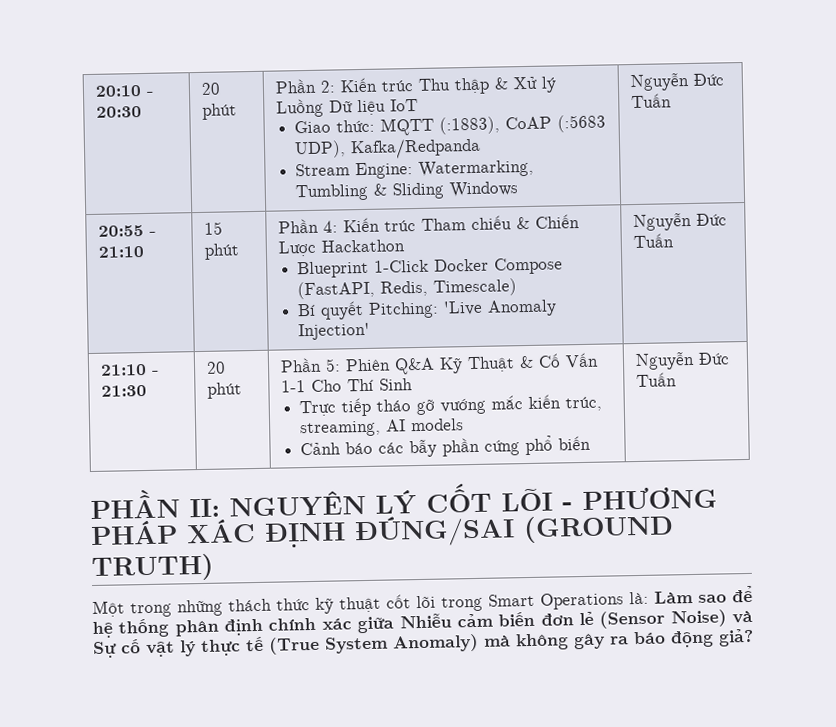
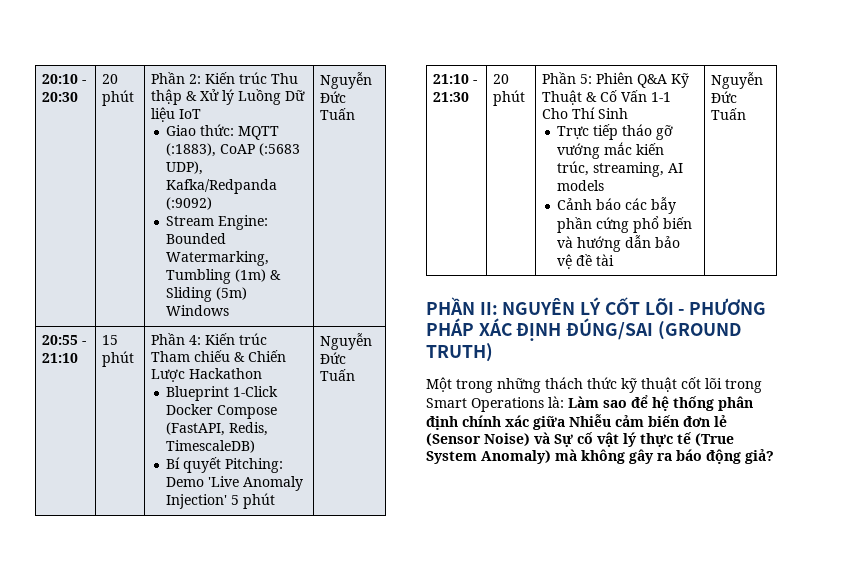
  20:10 - 20:30 | 20 phút | Phần 2: Kiến trúc Thu thập & Xử lý Luồng Dữ liệu IoT
- Giao thức: MQTT (:1883), CoAP (:5683 UDP), Kafka/Redpanda
- Stream Engine: Watermarking, Tumbling & Sliding Windows | Nguyễn Đức Tuấn
+ Giao thức: MQTT (:1883), CoAP (:5683 UDP), Kafka/Redpanda (:9092)
+ Stream Engine: Bounded Watermarking, Tumbling (1m) & Sliding (5m) Windows | Nguyễn Đức Tuấn
  20:55 - 21:10 | 15 phút | Phần 4: Kiến trúc Tham chiếu & Chiến Lược Hackathon
- Blueprint 1-Click Docker Compose (FastAPI, Redis, Timescale)
- Bí quyết Pitching: 'Live Anomaly Injection' | Nguyễn Đức Tuấn
+ Blueprint 1-Click Docker Compose (FastAPI, Redis, TimescaleDB)
+ Bí quyết Pitching: Demo 'Live Anomaly Injection' 5 phút | Nguyễn Đức Tuấn
- Cảnh báo các bẫy phần cứng phổ biến
+ Cảnh báo các bẫy phần cứng phổ biến và hướng dẫn bảo vệ đề tài

